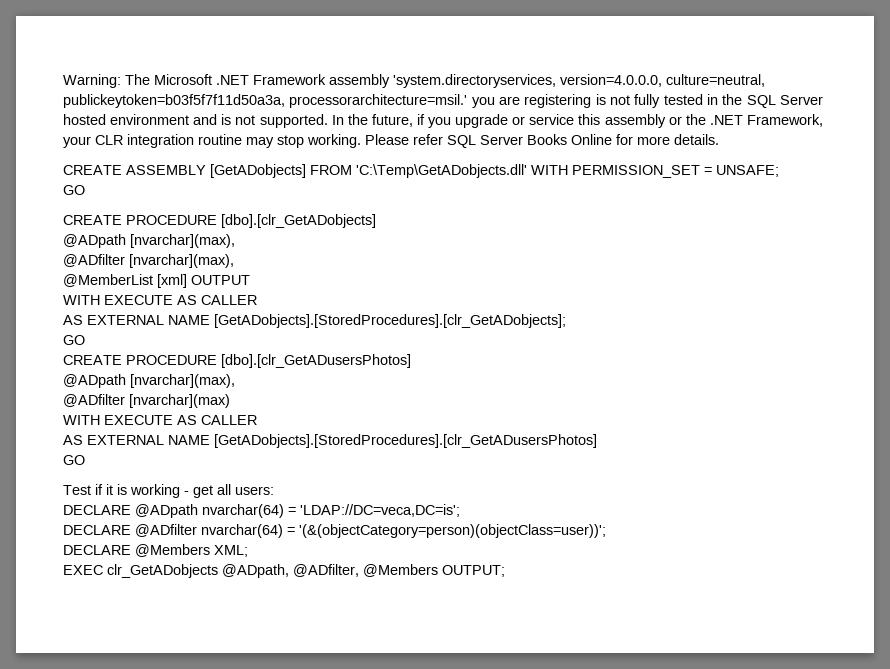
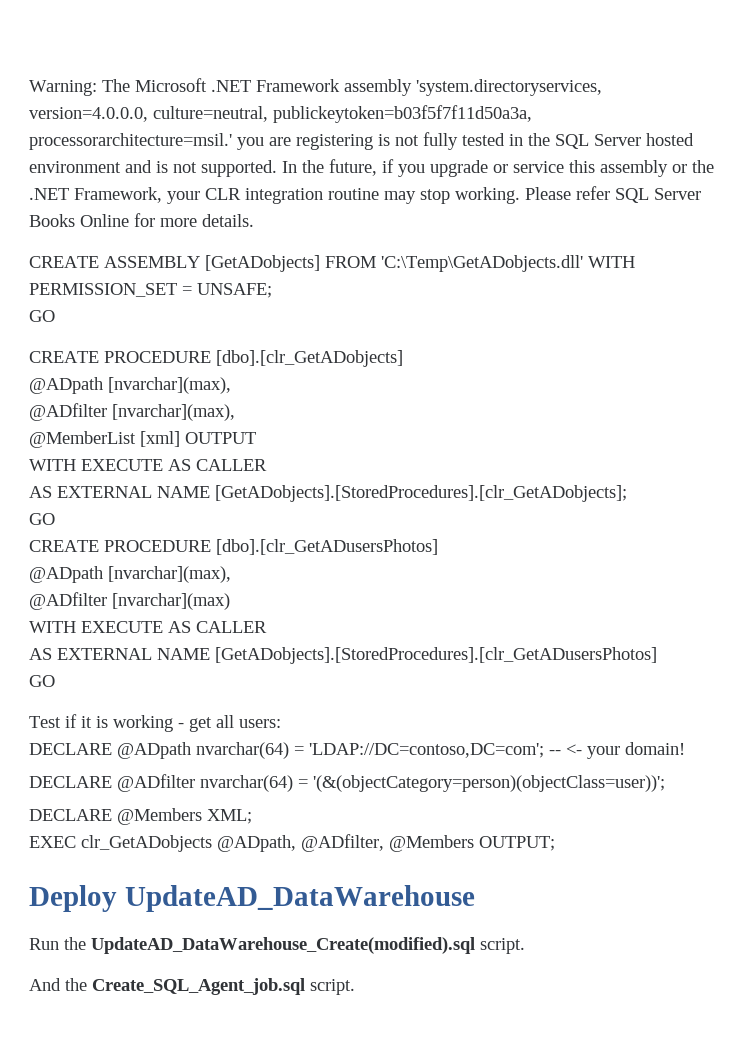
- DECLARE @ADpath nvarchar(64) = 'LDAP://DC=veca,DC=is';
+ DECLARE @ADpath nvarchar(64) = 'LDAP://DC=contoso,DC=com'; -- <- your domain!
+ Deploy UpdateAD_DataWarehouse
+ Run the UpdateAD_DataWarehouse_Create(modified).sql script.
+ And the Create_SQL_Agent_job.sql script.

